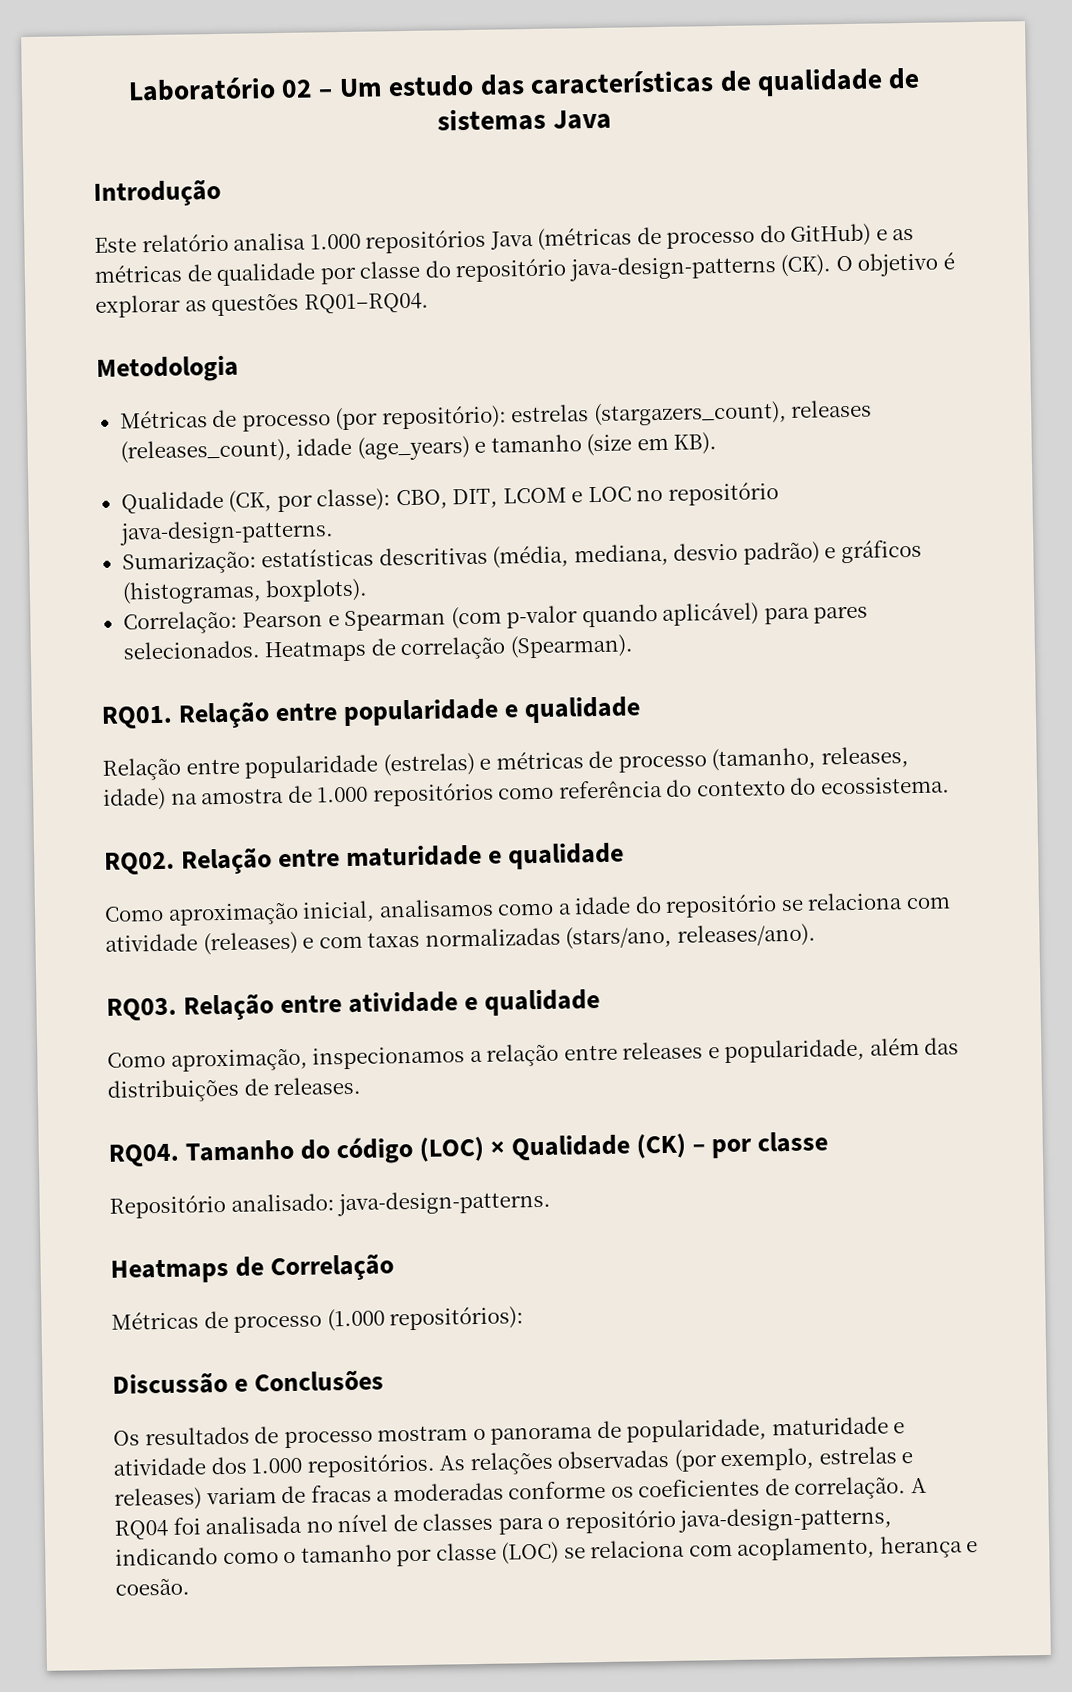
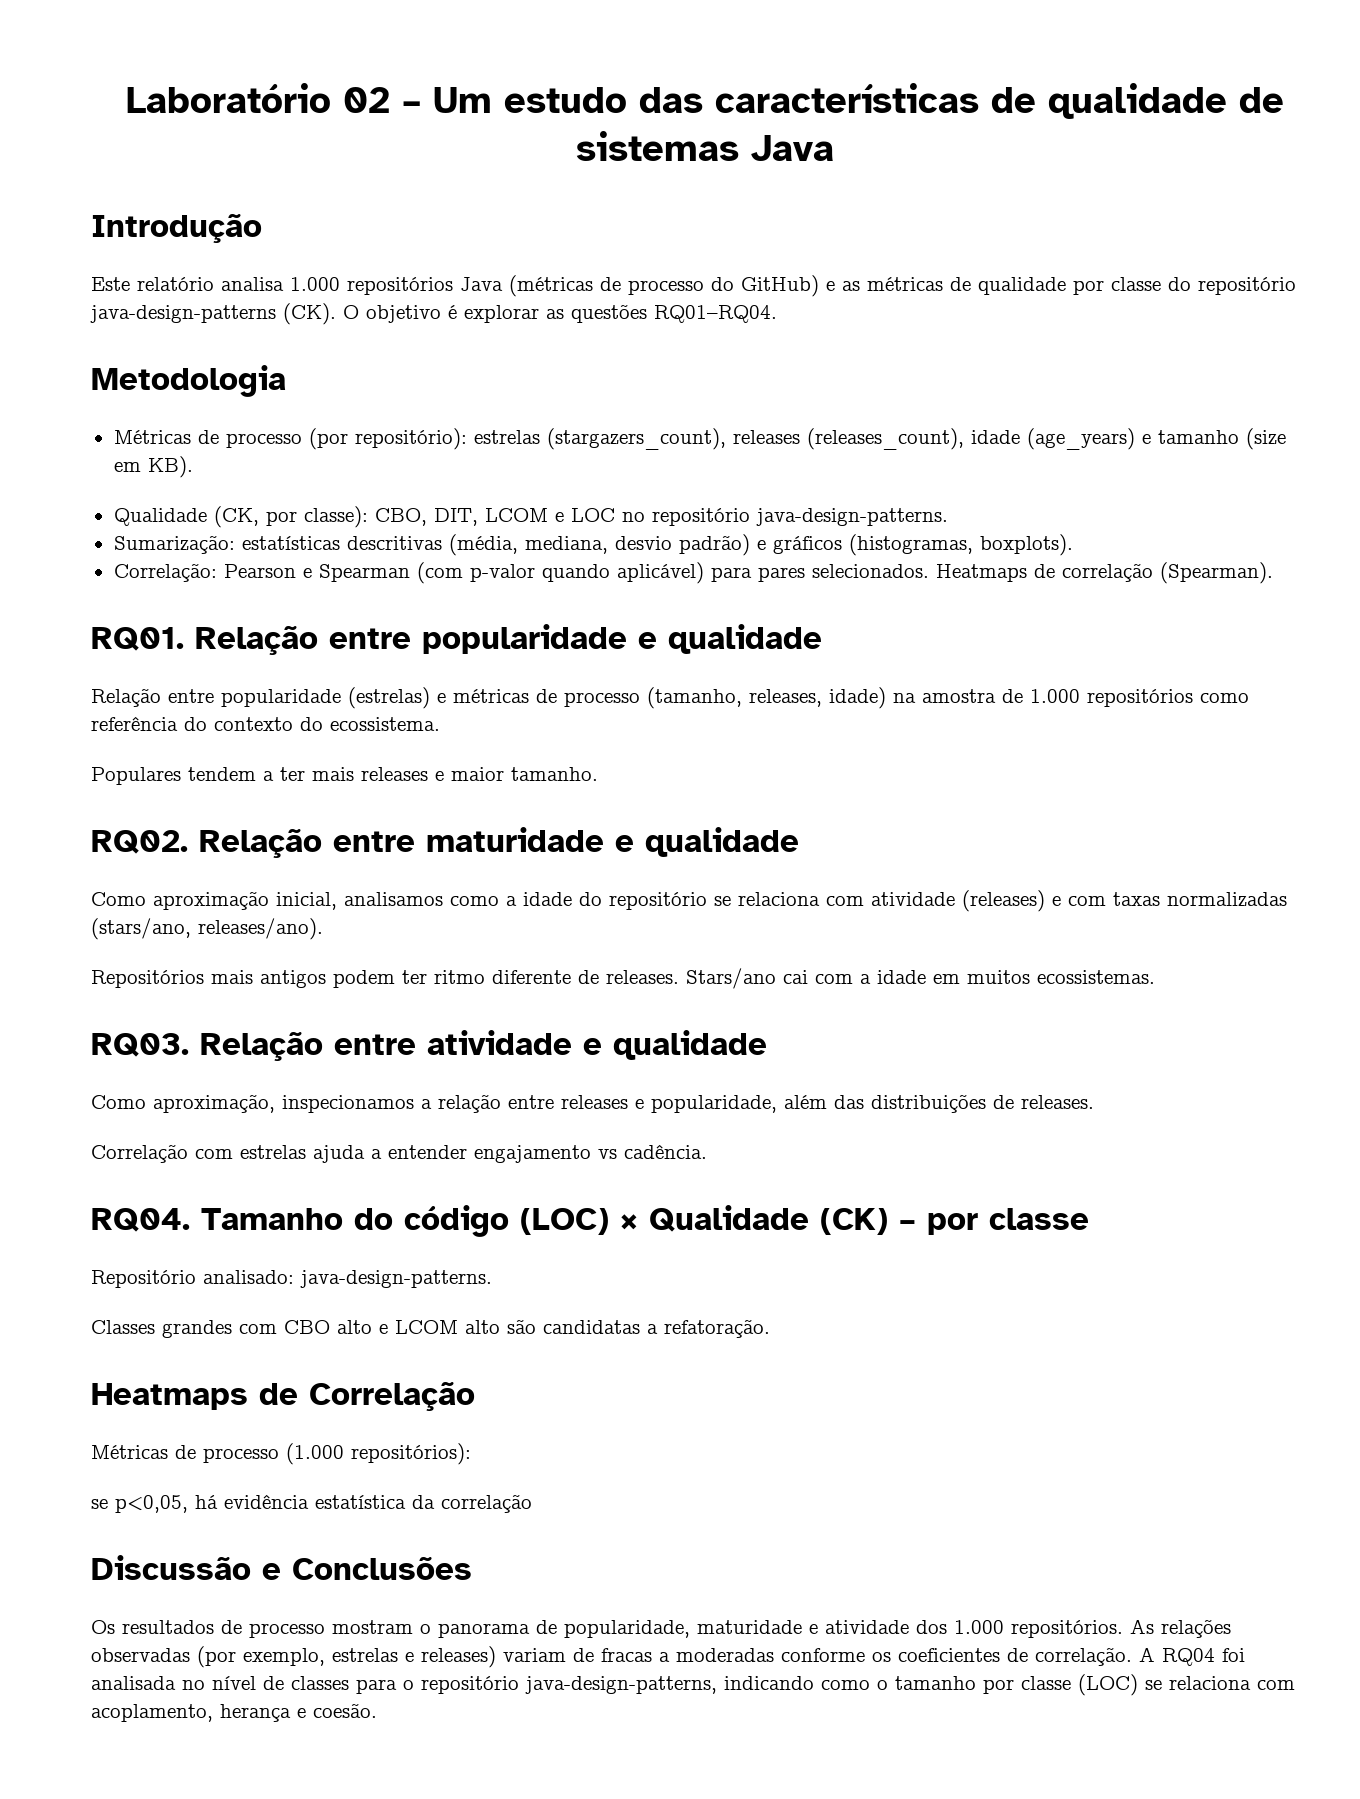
+ Populares tendem a ter mais releases e maior tamanho.
+ Repositórios mais antigos podem ter ritmo diferente de releases. Stars/ano cai com a idade em muitos ecossistemas.
+ Correlação com estrelas ajuda a entender engajamento vs cadência.
+ Classes grandes com CBO alto e LCOM alto são candidatas a refatoração.
+ se p<0,05, há evidência estatística da correlação

